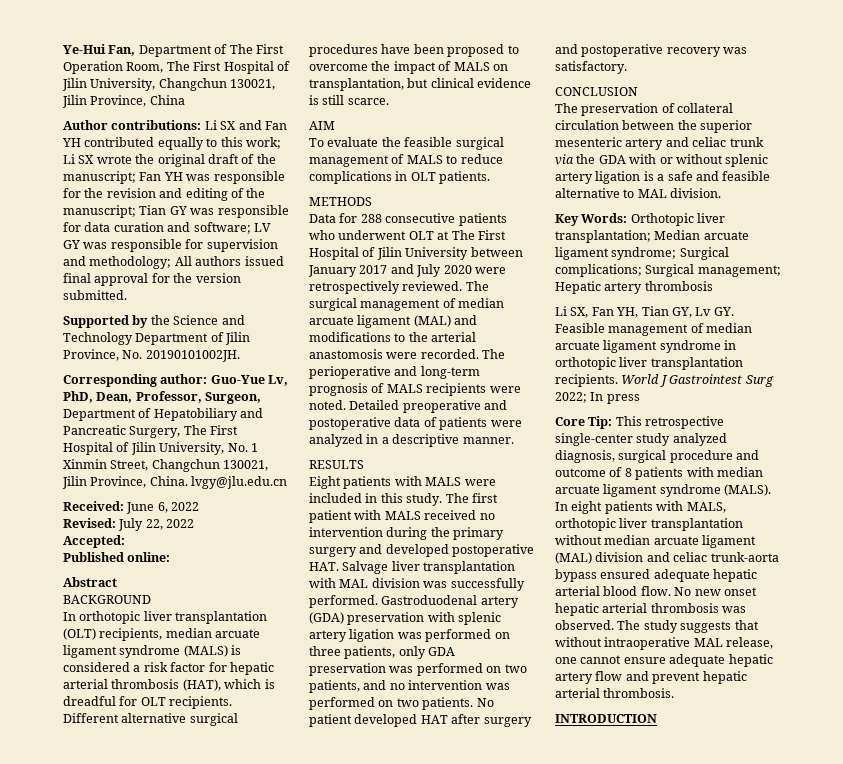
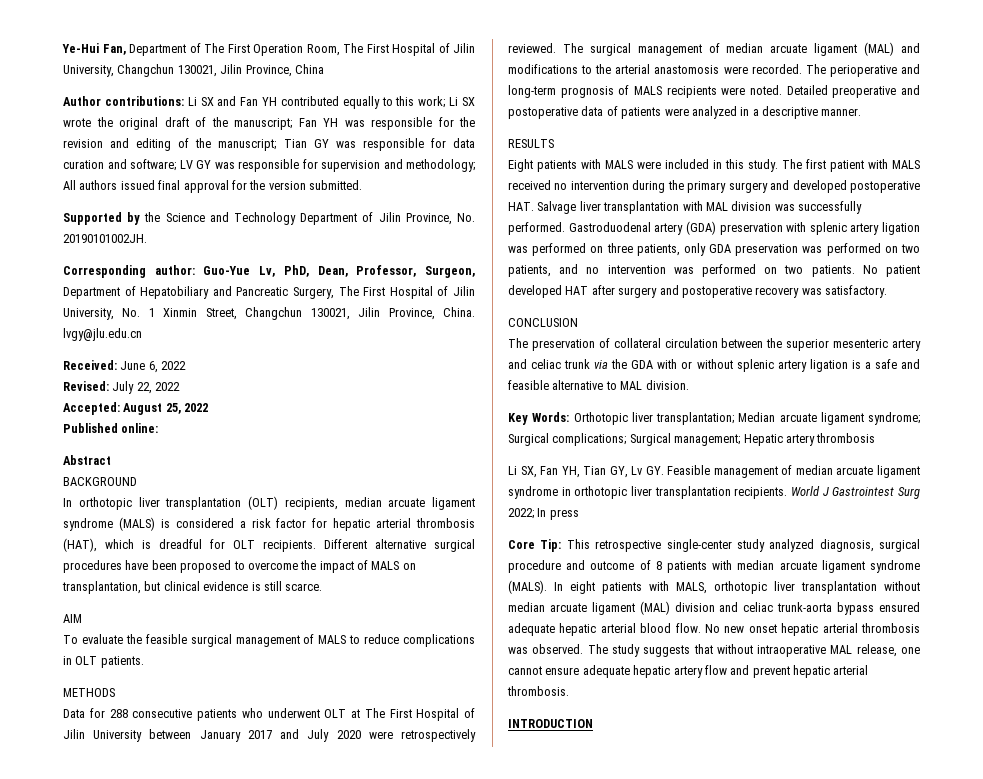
- Accepted:
+ Accepted: August 25, 2022

